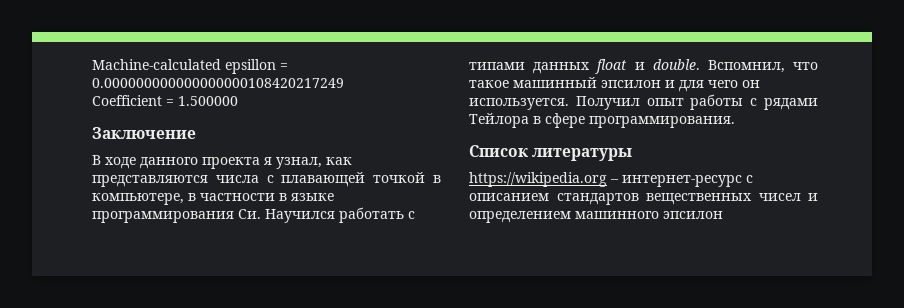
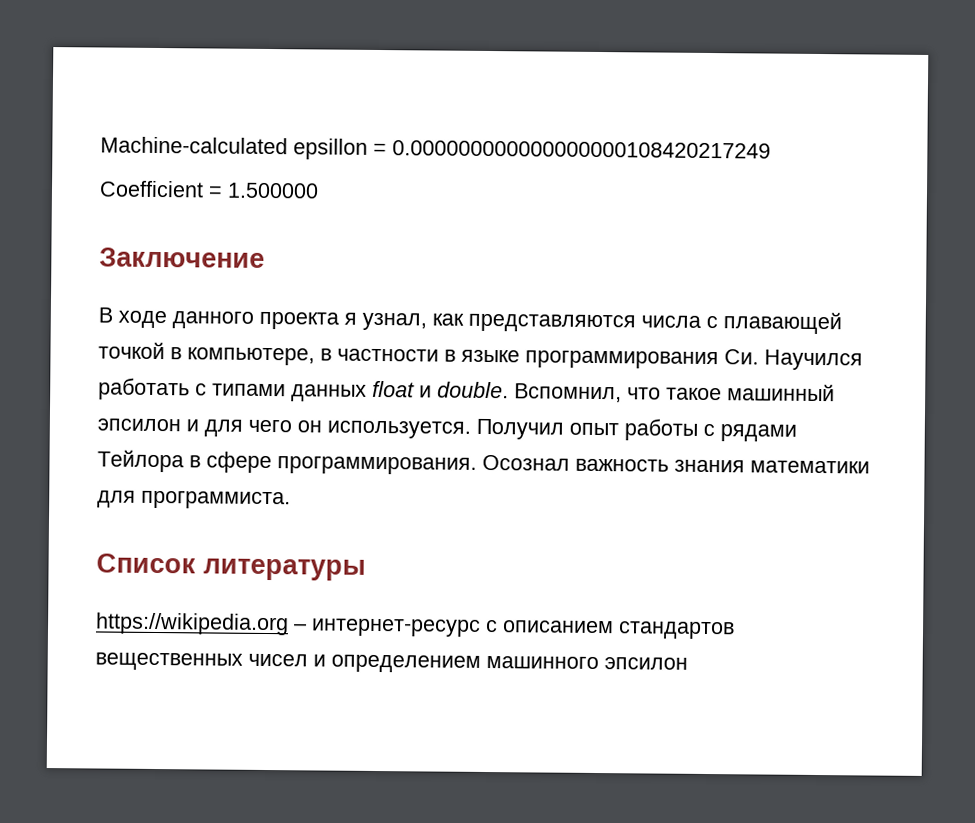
+ Осознал важность знания математики для программиста.

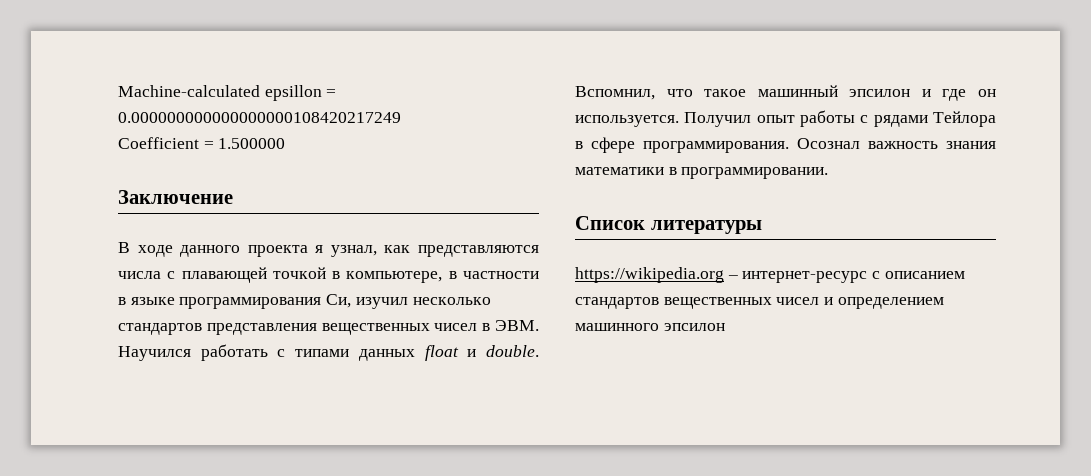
- В ходе данного проекта я узнал, как представляются числа с плавающей точкой в компьютере, в частности в языке программирования Си. Научился работать с типами данных float и double.
+ В ходе данного проекта я узнал, как представляются числа с плавающей точкой в компьютере, в частности в языке программирования Си, изучил несколько стандартов представления вещественных чисел в ЭВМ. Научился работать с типами данных float и double.
- Вспомнил, что такое машинный эпсилон и для чего он используется.
+ Вспомнил, что такое машинный эпсилон и где он используется.
- Осознал важность знания математики для программиста.
+ Осознал важность знания математики в программировании.

